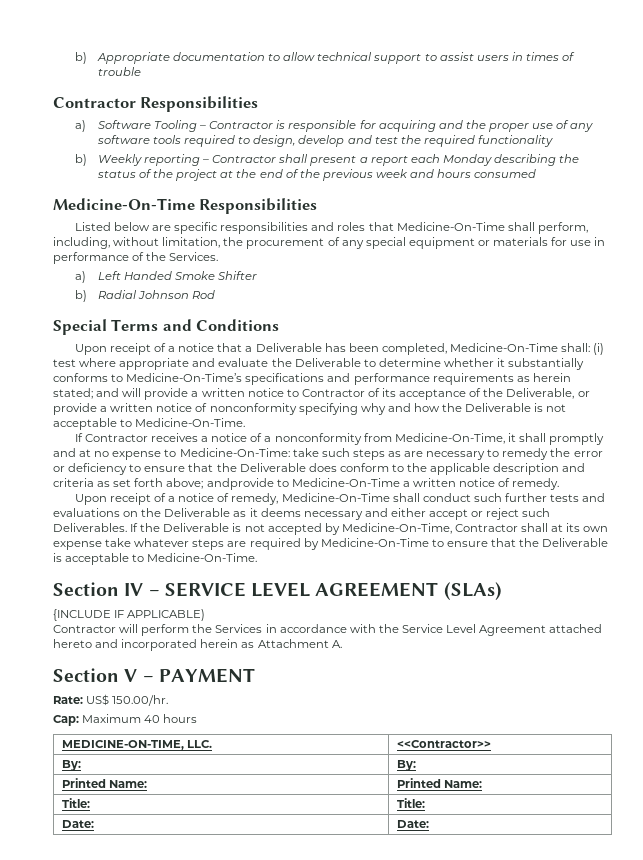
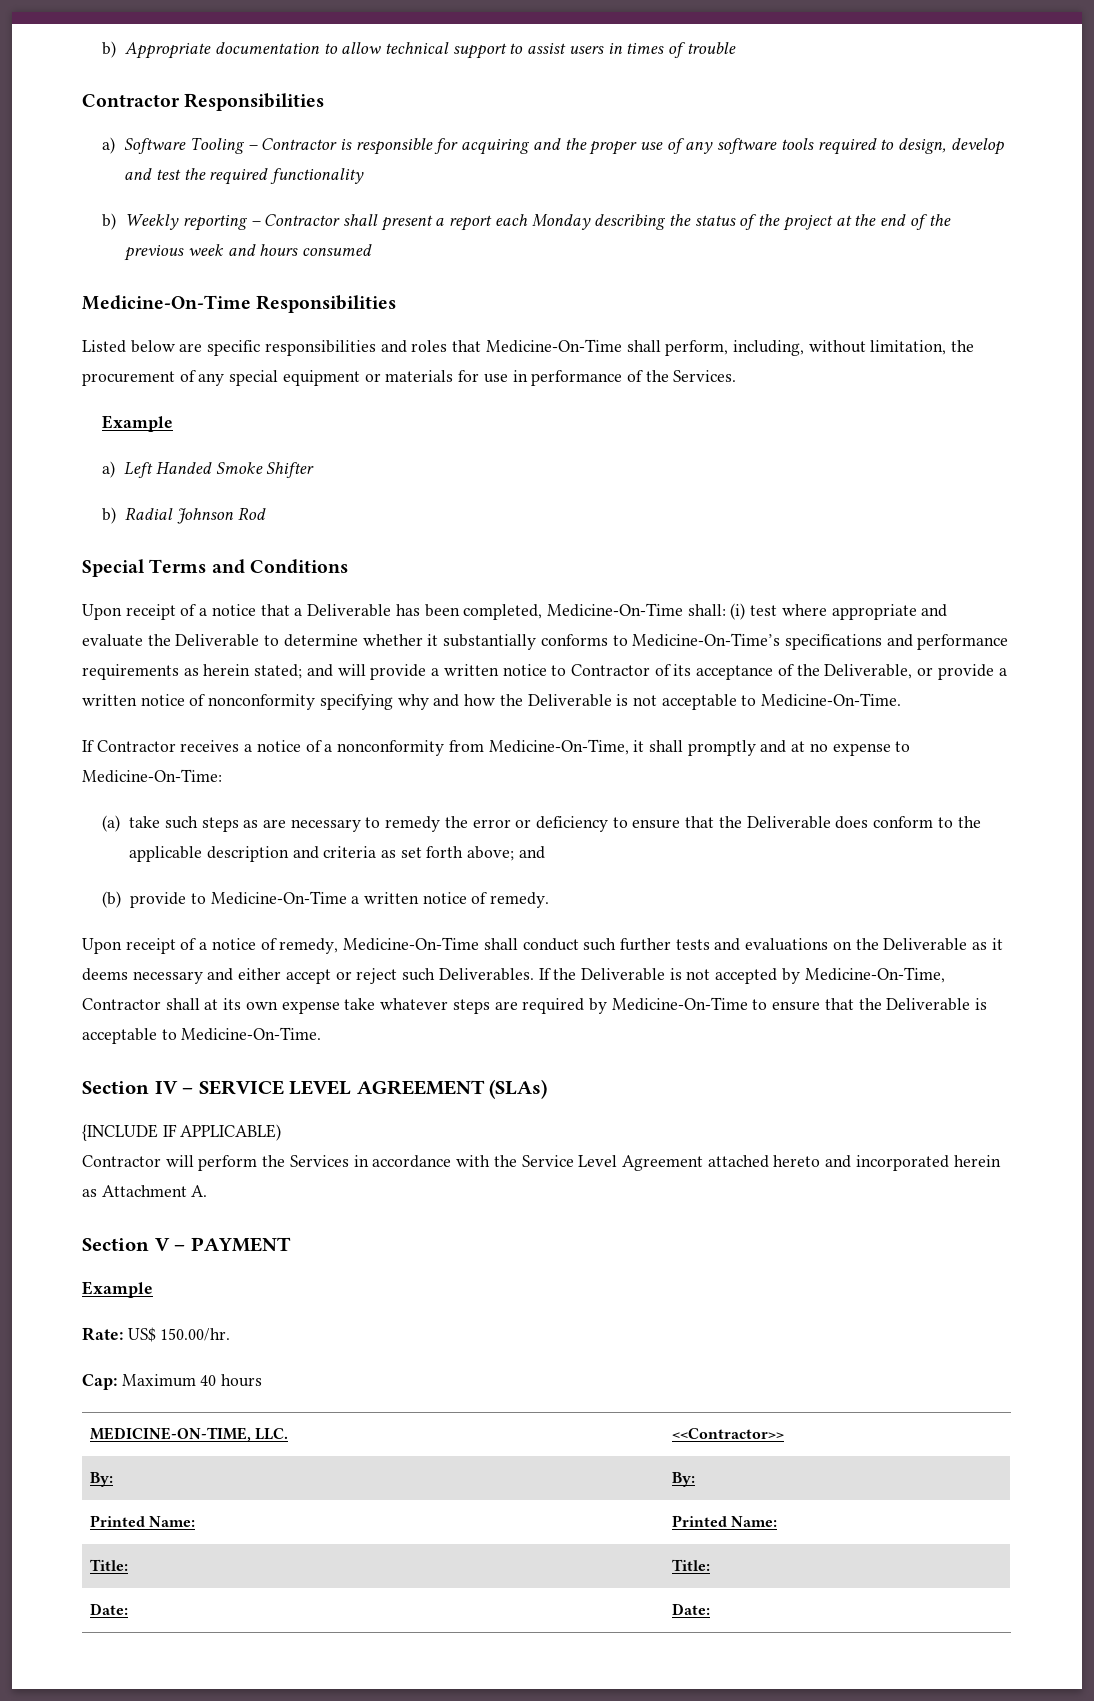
  Listed below are specific responsibilities and roles that Medicine-On-Time shall perform, including, without limitation, the procurement of any special equipment or materials for use in performance of the Services.
+ Example
- If Contractor receives a notice of a nonconformity from Medicine-On-Time, it shall promptly and at no expense to Medicine-On-Time: take such steps as are necessary to remedy the error or deficiency to ensure that the Deliverable does conform to the applicable description and criteria as set forth above; andprovide to Medicine-On-Time a written notice of remedy.
+ If Contractor receives a notice of a nonconformity from Medicine-On-Time, it shall promptly and at no expense to Medicine-On-Time:
+ (a) take such steps as are necessary to remedy the error or deficiency to ensure that the Deliverable does conform to the applicable description and criteria as set forth above; and
+ (b) provide to Medicine-On-Time a written notice of remedy.
  Section V – PAYMENT
+ Example

